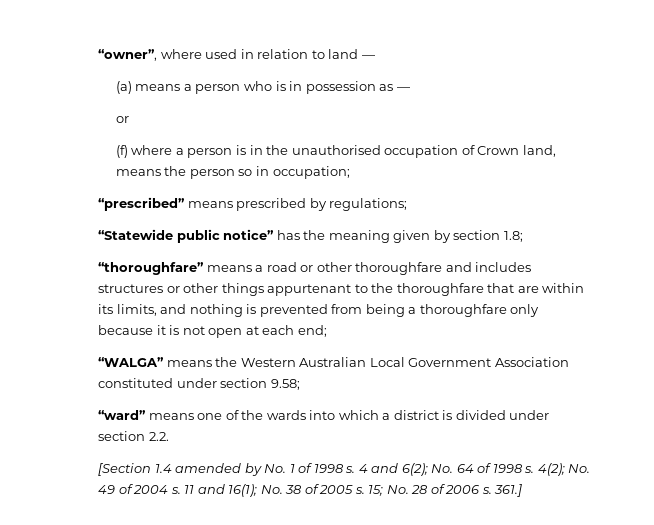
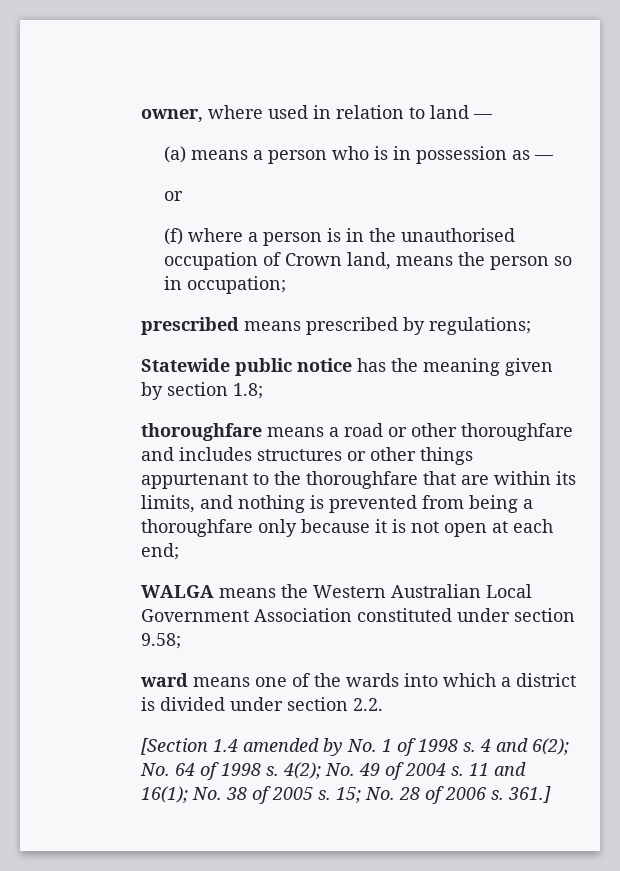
- “owner”, where used in relation to land —
+ owner, where used in relation to land —
- “prescribed” means prescribed by regulations;
+ prescribed means prescribed by regulations;
- “Statewide public notice” has the meaning given by section 1.8;
+ Statewide public notice has the meaning given by section 1.8;
- “thoroughfare” means a road or other thoroughfare and includes structures or other things appurtenant to the thoroughfare that are within its limits, and nothing is prevented from being a thoroughfare only because it is not open at each end;
+ thoroughfare means a road or other thoroughfare and includes structures or other things appurtenant to the thoroughfare that are within its limits, and nothing is prevented from being a thoroughfare only because it is not open at each end;
- “WALGA” means the Western Australian Local Government Association constituted under section 9.58;
+ WALGA means the Western Australian Local Government Association constituted under section 9.58;
- “ward” means one of the wards into which a district is divided under section 2.2.
+ ward means one of the wards into which a district is divided under section 2.2.

